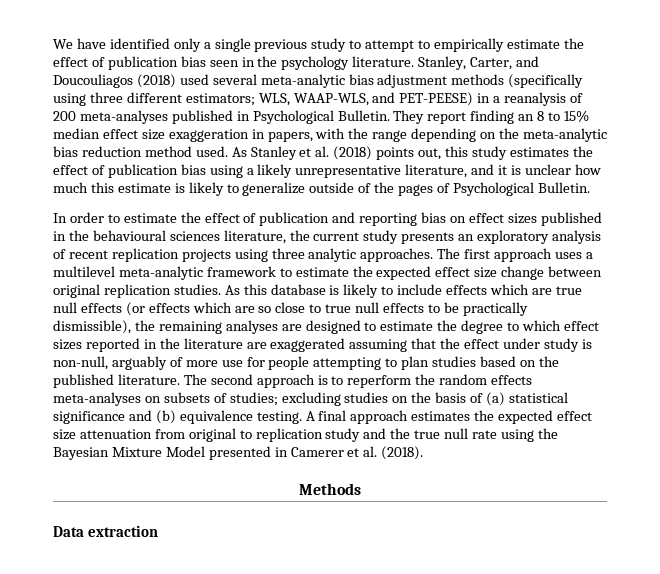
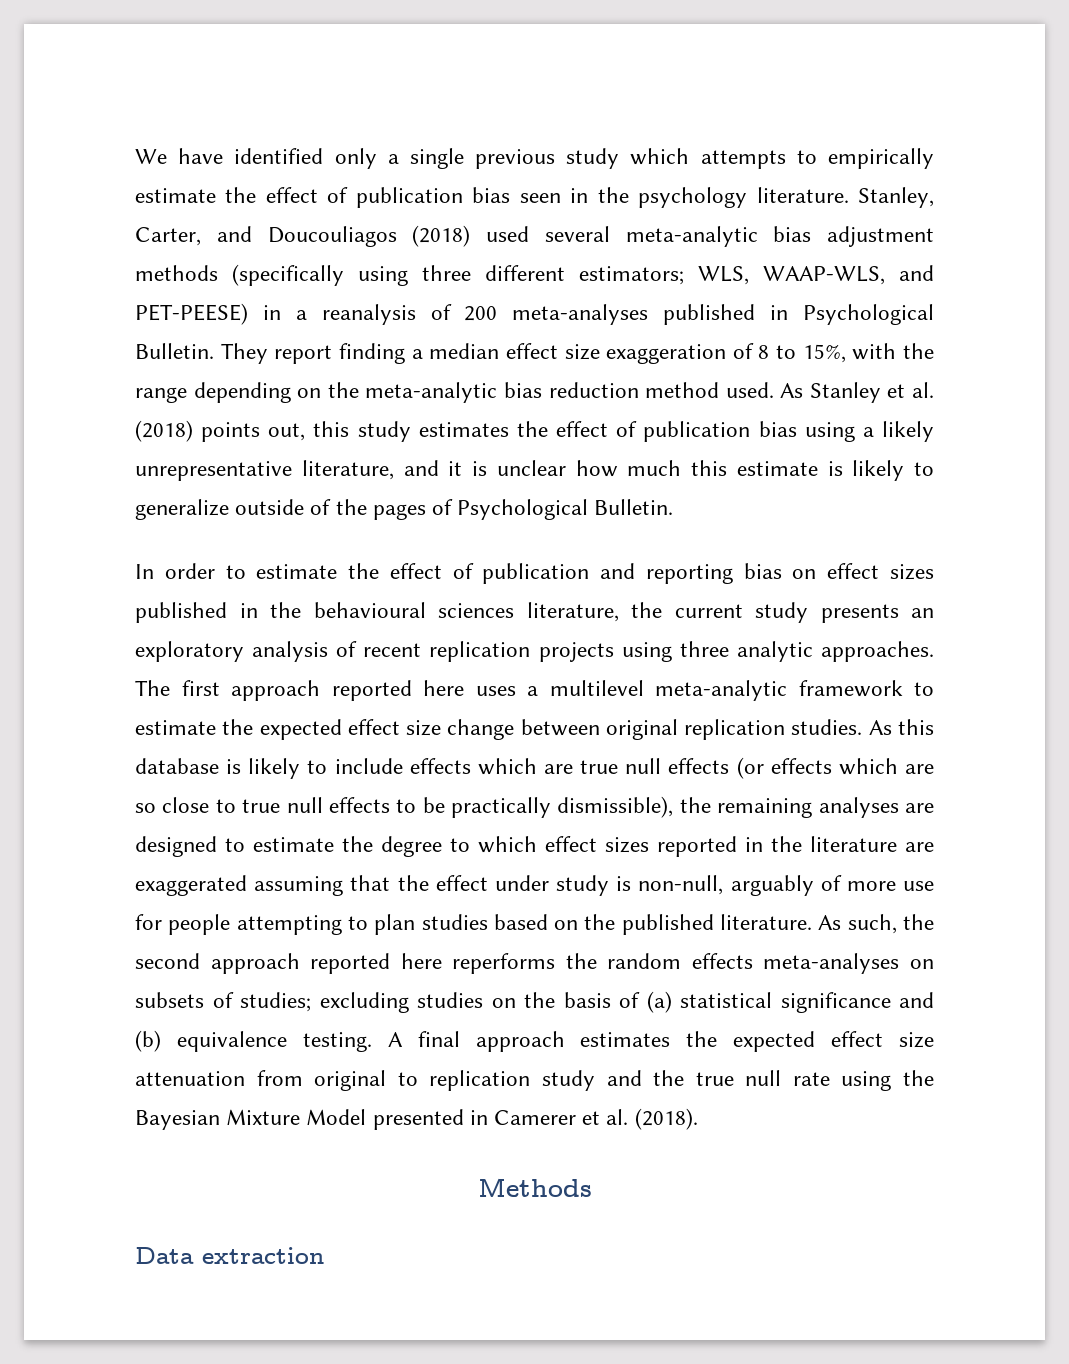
- We have identified only a single previous study to attempt to empirically estimate the effect of publication bias seen in the psychology literature.
+ We have identified only a single previous study which attempts to empirically estimate the effect of publication bias seen in the psychology literature.
- They report finding an 8 to 15% median effect size exaggeration in papers, with the range depending on the meta-analytic bias reduction method used.
+ They report finding a median effect size exaggeration of 8 to 15%, with the range depending on the meta-analytic bias reduction method used.
- The first approach uses a multilevel meta-analytic framework to estimate the expected effect size change between original replication studies.
+ The first approach reported here uses a multilevel meta-analytic framework to estimate the expected effect size change between original replication studies.
- The second approach is to reperform the random effects meta-analyses on subsets of studies; excluding studies on the basis of (a) statistical significance and (b) equivalence testing.
+ As such, the second approach reported here reperforms the random effects meta-analyses on subsets of studies; excluding studies on the basis of (a) statistical significance and (b) equivalence testing.

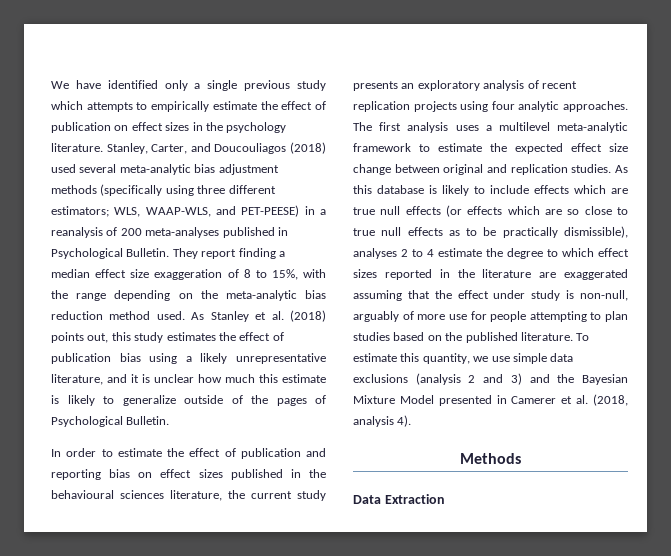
- We have identified only a single previous study which attempts to empirically estimate the effect of publication bias seen in the psychology literature.
+ We have identified only a single previous study which attempts to empirically estimate the effect of publication on effect sizes in the psychology literature.
- In order to estimate the effect of publication and reporting bias on effect sizes published in the behavioural sciences literature, the current study presents an exploratory analysis of recent replication projects using three analytic approaches.
+ In order to estimate the effect of publication and reporting bias on effect sizes published in the behavioural sciences literature, the current study presents an exploratory analysis of recent replication projects using four analytic approaches.
- The first approach reported here uses a multilevel meta-analytic framework to estimate the expected effect size change between original replication studies.
+ The first analysis uses a multilevel meta-analytic framework to estimate the expected effect size change between original and replication studies.
- As this database is likely to include effects which are true null effects (or effects which are so close to true null effects to be practically dismissible), the remaining analyses are designed to estimate the degree to which effect sizes reported in the literature are exaggerated assuming that the effect under study is non-null, arguably of more use for people attempting to plan studies based on the published literature.
+ As this database is likely to include effects which are true null effects (or effects which are so close to true null effects as to be practically dismissible), analyses 2 to 4 estimate the degree to which effect sizes reported in the literature are exaggerated assuming that the effect under study is non-null, arguably of more use for people attempting to plan studies based on the published literature.
- As such, the second approach reported here reperforms the random effects meta-analyses on subsets of studies; excluding studies on the basis of (a) statistical significance and (b) equivalence testing. A final approach estimates the expected effect size attenuation from original to replication study and the true null rate using the Bayesian Mixture Model presented in Camerer et al. (2018).
+ To estimate this quantity, we use simple data exclusions (analysis 2 and 3) and the Bayesian Mixture Model presented in Camerer et al. (2018, analysis 4).
- Data extraction
+ Data Extraction

